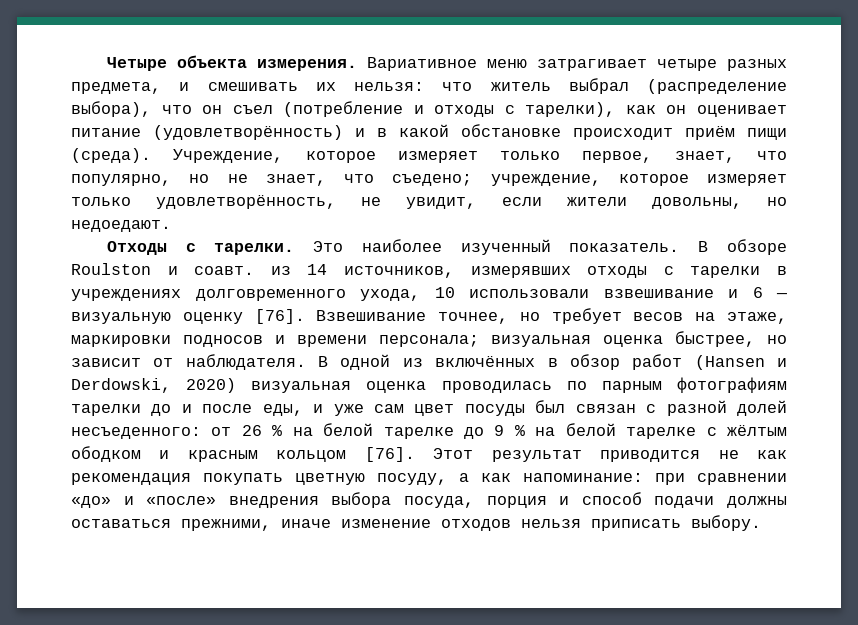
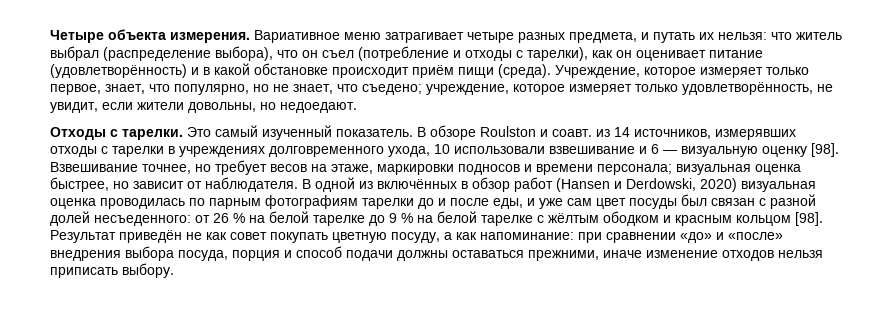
- Вариативное меню затрагивает четыре разных предмета, и смешивать их нельзя: что житель выбрал (распределение выбора), что он съел (потребление и отходы с тарелки), как он оценивает питание (удовлетворённость) и в какой обстановке происходит приём пищи (среда).
+ Вариативное меню затрагивает четыре разных предмета, и путать их нельзя: что житель выбрал (распределение выбора), что он съел (потребление и отходы с тарелки), как он оценивает питание (удовлетворённость) и в какой обстановке происходит приём пищи (среда).
- Это наиболее изученный показатель.
+ Это самый изученный показатель.
- В обзоре Roulston и соавт. из 14 источников, измерявших отходы с тарелки в учреждениях долговременного ухода, 10 использовали взвешивание и 6 — визуальную оценку [76].
+ В обзоре Roulston и соавт. из 14 источников, измерявших отходы с тарелки в учреждениях долговременного ухода, 10 использовали взвешивание и 6 — визуальную оценку [98].
- от 26 % на белой тарелке до 9 % на белой тарелке с жёлтым ободком и красным кольцом [76]. Этот результат приводится не как рекомендация покупать цветную посуду, а как напоминание:
+ от 26 % на белой тарелке до 9 % на белой тарелке с жёлтым ободком и красным кольцом [98]. Результат приведён не как совет покупать цветную посуду, а как напоминание:

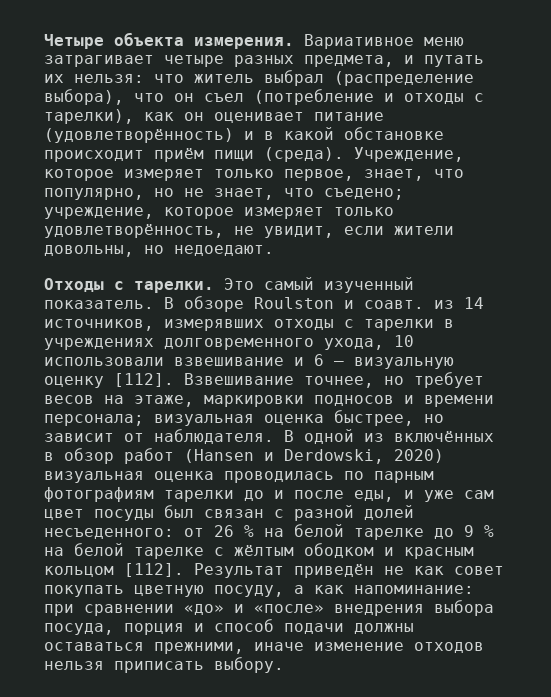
- В обзоре Roulston и соавт. из 14 источников, измерявших отходы с тарелки в учреждениях долговременного ухода, 10 использовали взвешивание и 6 — визуальную оценку [98].
+ В обзоре Roulston и соавт. из 14 источников, измерявших отходы с тарелки в учреждениях долговременного ухода, 10 использовали взвешивание и 6 — визуальную оценку [112].
- В одной из включённых в обзор работ (Hansen и Derdowski, 2020) визуальная оценка проводилась по парным фотографиям тарелки до и после еды, и уже сам цвет посуды был связан с разной долей несъеденного: от 26 % на белой тарелке до 9 % на белой тарелке с жёлтым ободком и красным кольцом [98].
+ В одной из включённых в обзор работ (Hansen и Derdowski, 2020) визуальная оценка проводилась по парным фотографиям тарелки до и после еды, и уже сам цвет посуды был связан с разной долей несъеденного: от 26 % на белой тарелке до 9 % на белой тарелке с жёлтым ободком и красным кольцом [112].

